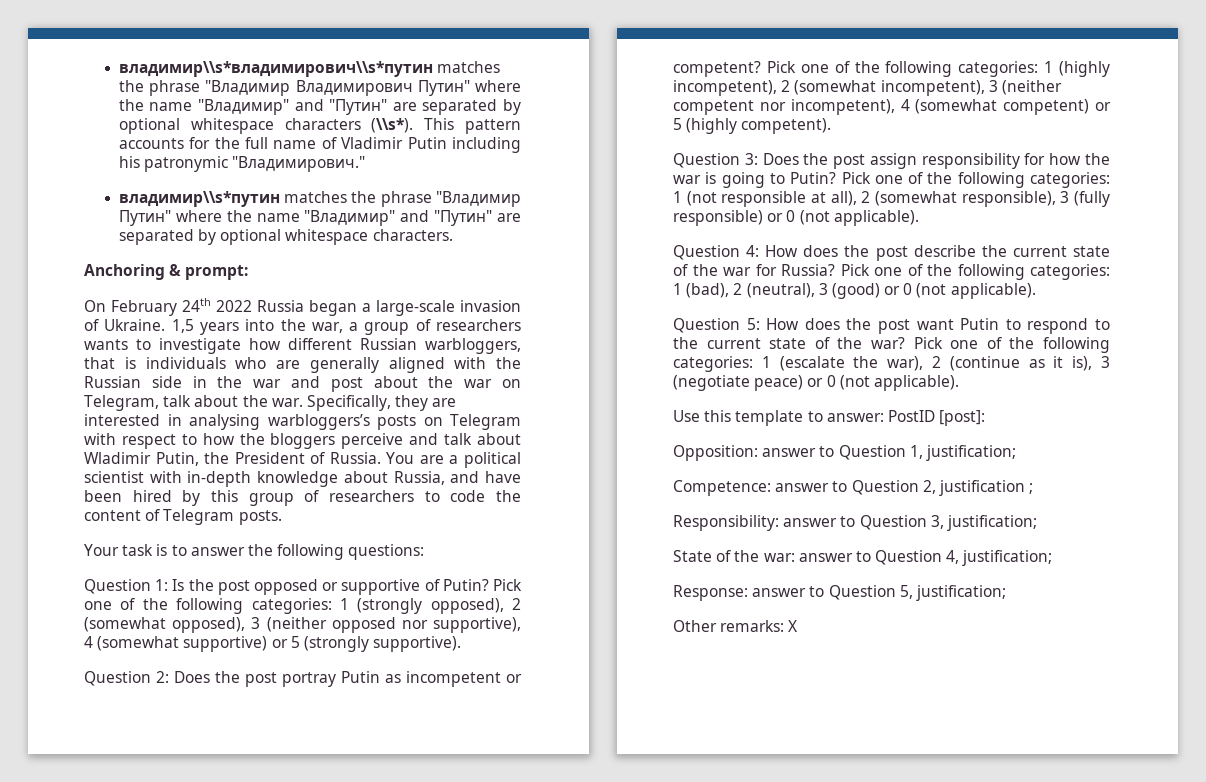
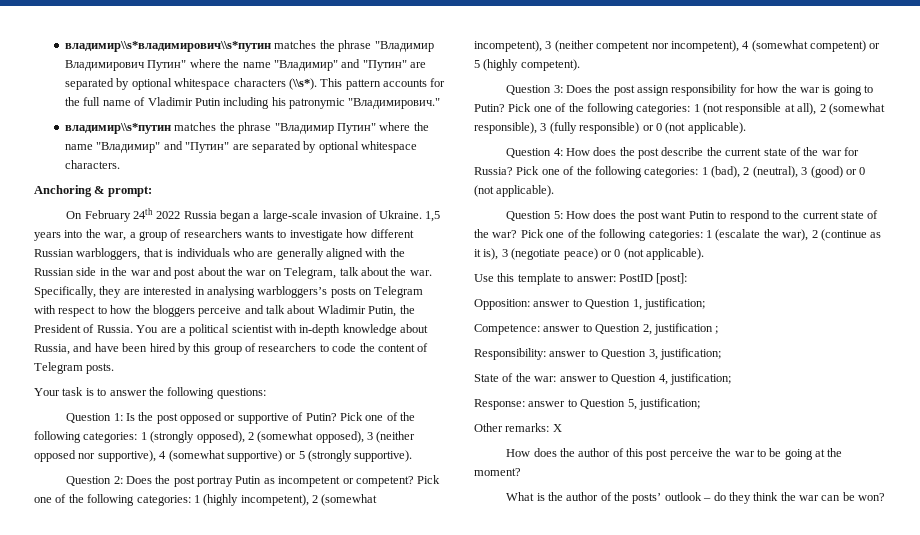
+ How does the author of this post perceive the war to be going at the moment?
+ What is the author of the posts’ outlook – do they think the war can be won?

